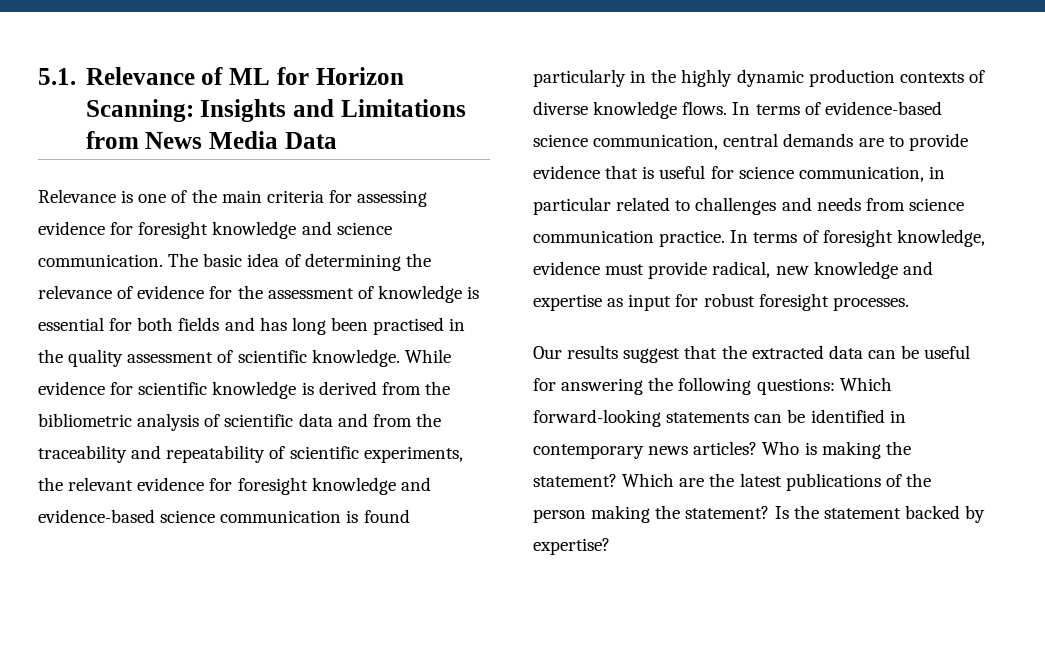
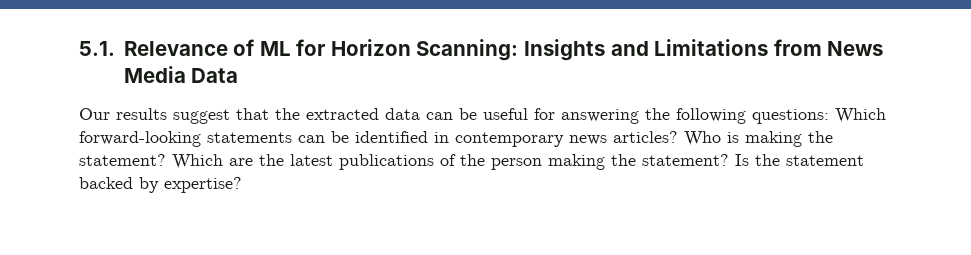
- Relevance is one of the main criteria for assessing evidence for foresight knowledge and science communication. The basic idea of determining the relevance of evidence for the assessment of knowledge is essential for both fields and has long been practised in the quality assessment of scientific knowledge. While evidence for scientific knowledge is derived from the bibliometric analysis of scientific data and from the traceability and repeatability of scientific experiments, the relevant evidence for foresight knowledge and evidence-based science communication is found particularly in the highly dynamic production contexts of diverse knowledge flows. In terms of evidence-based science communication, central demands are to provide evidence that is useful for science communication, in particular related to challenges and needs from science communication practice. In terms of foresight knowledge, evidence must provide radical, new knowledge and expertise as input for robust foresight processes.

